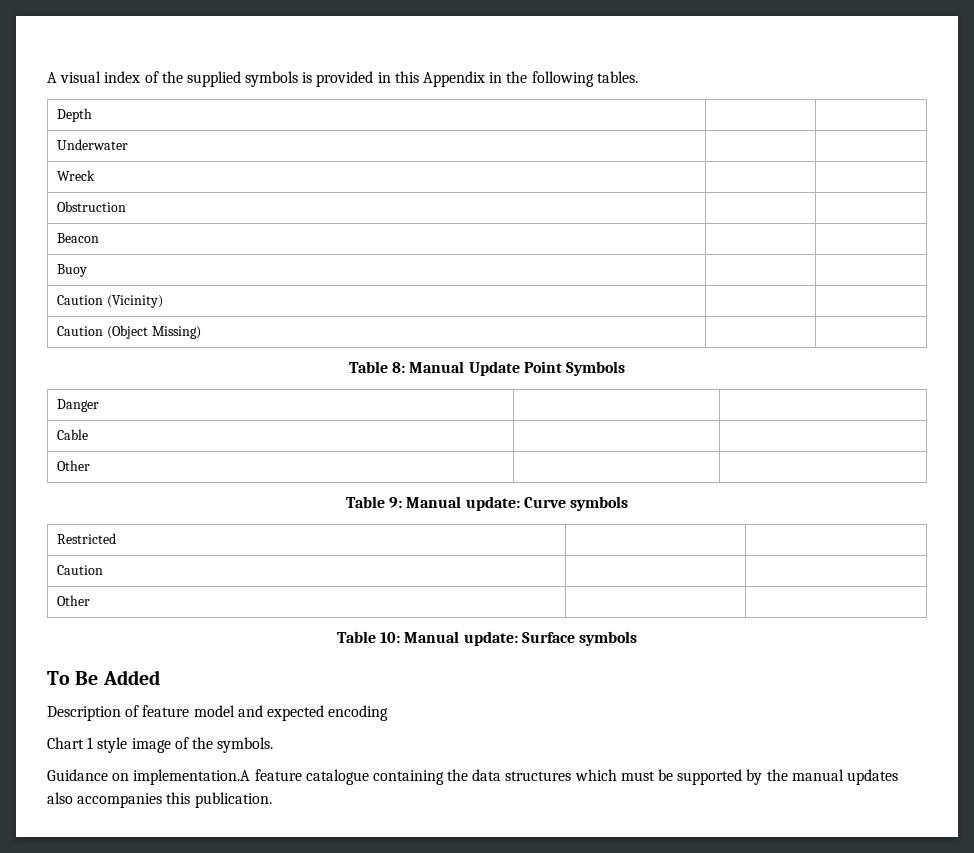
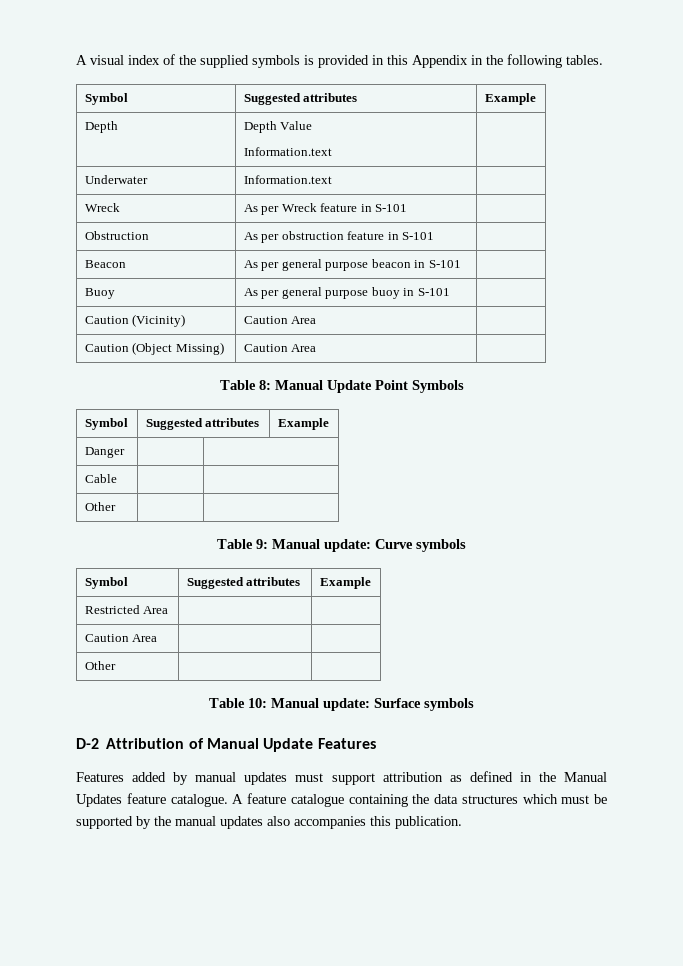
  A visual index of the supplied symbols is provided in this Appendix in the following tables.
- Depth | |
+ Symbol | Suggested attributes | Example
+ Depth | Depth Value
+ Information.text |
- Underwater | |
+ Underwater | Information.text |
- Wreck | |
- Obstruction | |
- Beacon | |
- Buoy | |
+ Wreck | As per Wreck feature in S-101 |
+ Obstruction | As per obstruction feature in S-101 |
+ Beacon | As per general purpose beacon in S-101 |
+ Buoy | As per general purpose buoy in S-101 |
- Caution (Vicinity) | |
+ Caution (Vicinity) | Caution Area |
- Caution (Object Missing) | |
+ Caution (Object Missing) | Caution Area |
  Table 8: Manual Update Point Symbols
+ Symbol | Suggested attributes | Example
  Table 9: Manual update: Curve symbols
+ Symbol | Suggested attributes | Example
- Restricted | |
- Caution | |
+ Restricted Area | |
+ Caution Area | |
- To Be Added
- Description of feature model and expected encoding
- Chart 1 style image of the symbols.
- Guidance on implementation.A feature catalogue containing the data structures which must be supported by the manual updates also accompanies this publication.
+ D-2 Attribution of Manual Update Features
+ Features added by manual updates must support attribution as defined in the Manual Updates feature catalogue. A feature catalogue containing the data structures which must be supported by the manual updates also accompanies this publication.

